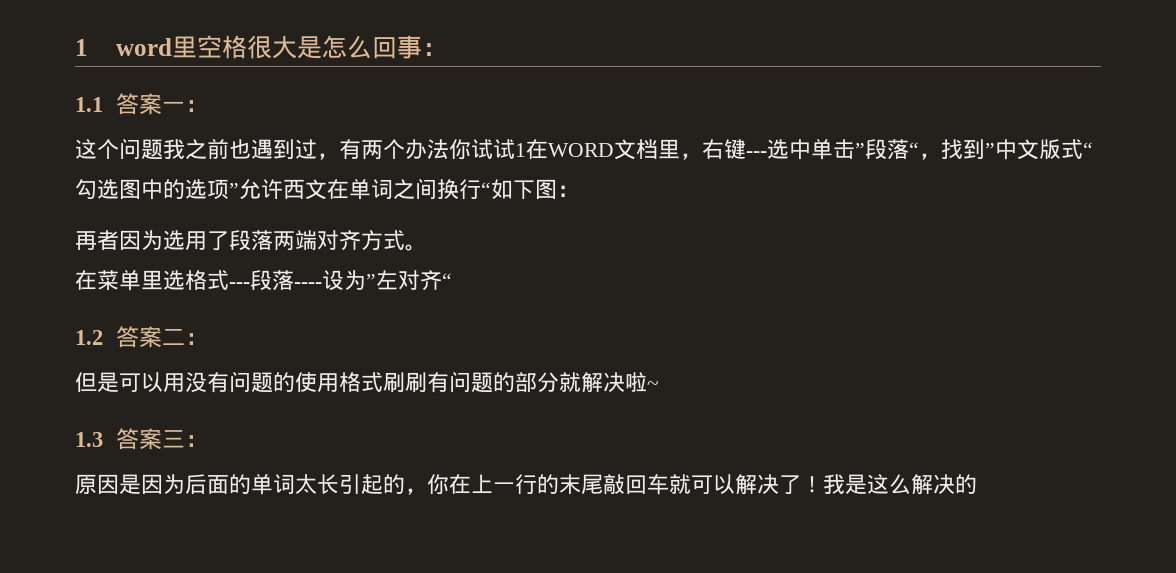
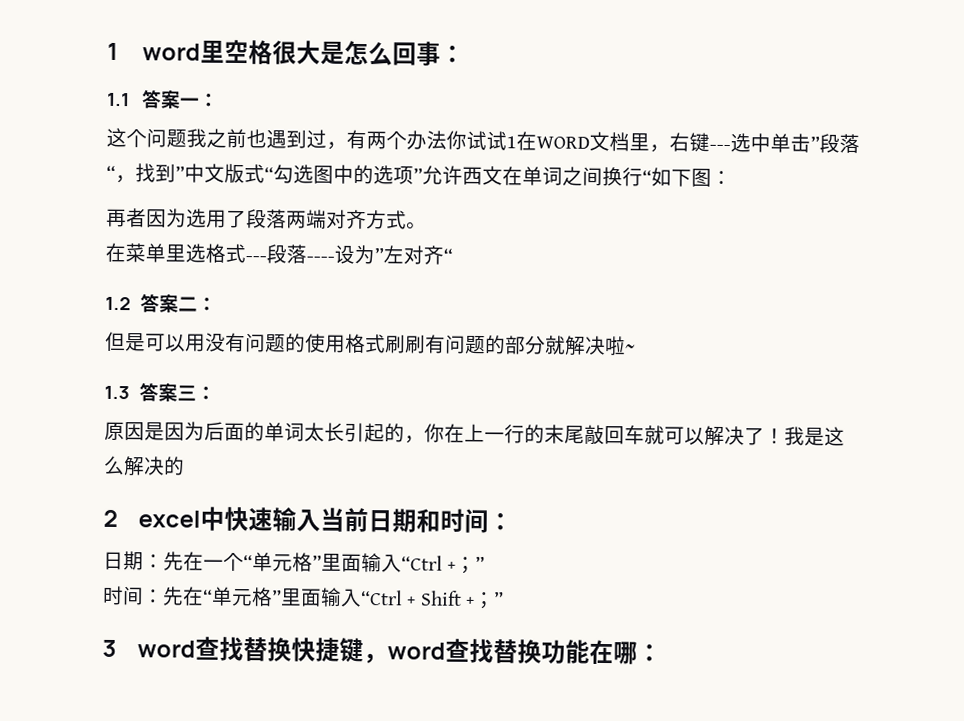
+ 2 excel中快速输入当前日期和时间：
+ 日期：先在一个“单元格”里面输入“Ctrl +；”
+ 时间：先在“单元格”里面输入“Ctrl + Shift +；”
+ 3 word查找替换快捷键，word查找替换功能在哪：

